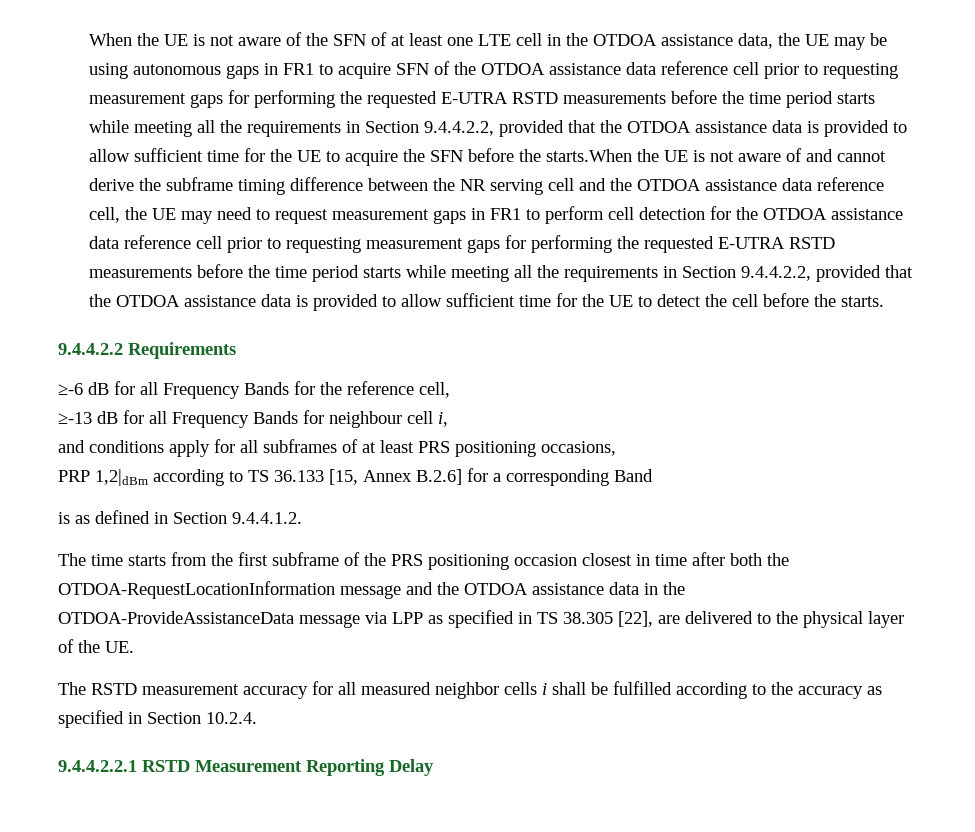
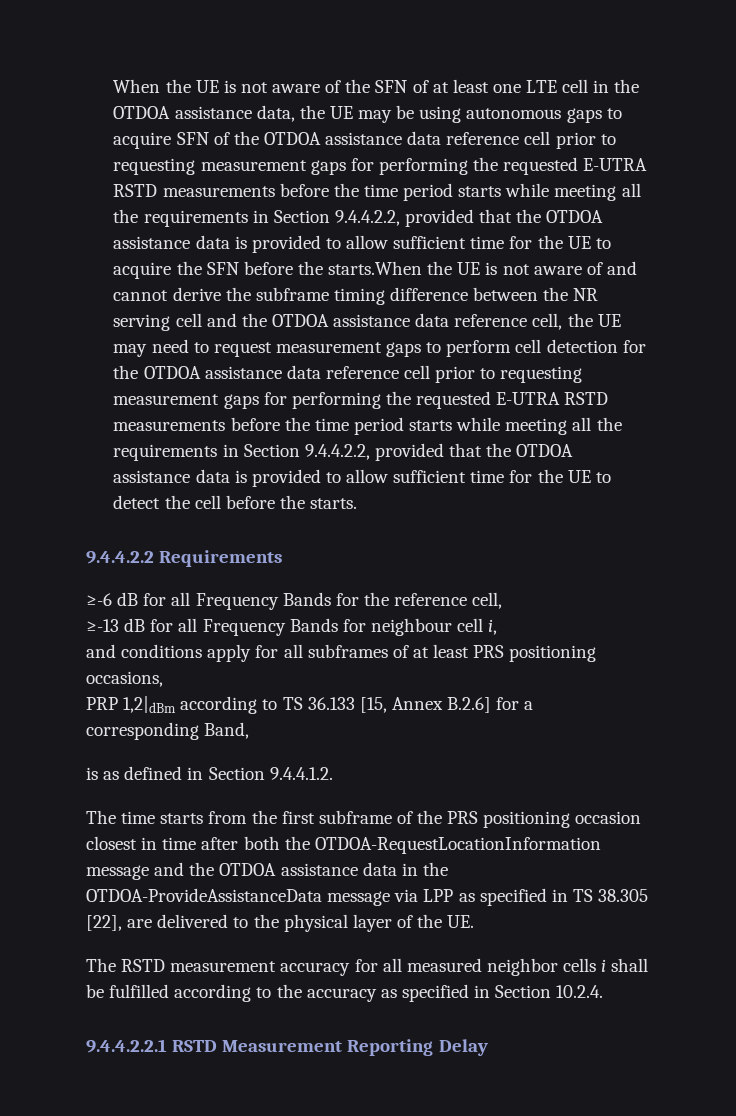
- When the UE is not aware of the SFN of at least one LTE cell in the OTDOA assistance data, the UE may be using autonomous gaps in FR1 to acquire SFN of the OTDOA assistance data reference cell prior to requesting measurement gaps for performing the requested E-UTRA RSTD measurements before the time period starts while meeting all the requirements in Section 9.4.4.2.2, provided that the OTDOA assistance data is provided to allow sufficient time for the UE to acquire the SFN before the starts.When the UE is not aware of and cannot derive the subframe timing difference between the NR serving cell and the OTDOA assistance data reference cell, the UE may need to request measurement gaps in FR1 to perform cell detection for the OTDOA assistance data reference cell prior to requesting measurement gaps for performing the requested E-UTRA RSTD measurements before the time period starts while meeting all the requirements in Section 9.4.4.2.2, provided that the OTDOA assistance data is provided to allow sufficient time for the UE to detect the cell before the starts.
+ When the UE is not aware of the SFN of at least one LTE cell in the OTDOA assistance data, the UE may be using autonomous gaps to acquire SFN of the OTDOA assistance data reference cell prior to requesting measurement gaps for performing the requested E-UTRA RSTD measurements before the time period starts while meeting all the requirements in Section 9.4.4.2.2, provided that the OTDOA assistance data is provided to allow sufficient time for the UE to acquire the SFN before the starts.When the UE is not aware of and cannot derive the subframe timing difference between the NR serving cell and the OTDOA assistance data reference cell, the UE may need to request measurement gaps to perform cell detection for the OTDOA assistance data reference cell prior to requesting measurement gaps for performing the requested E-UTRA RSTD measurements before the time period starts while meeting all the requirements in Section 9.4.4.2.2, provided that the OTDOA assistance data is provided to allow sufficient time for the UE to detect the cell before the starts.
- PRP 1,2|dBm according to TS 36.133 [15, Annex B.2.6] for a corresponding Band
+ PRP 1,2|dBm according to TS 36.133 [15, Annex B.2.6] for a corresponding Band,

